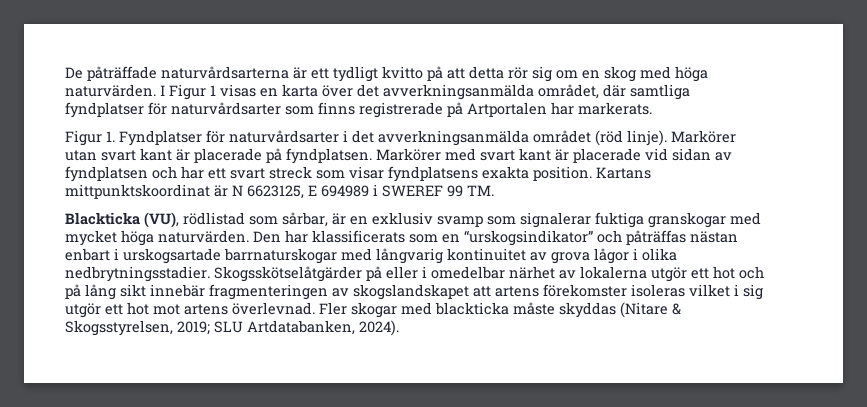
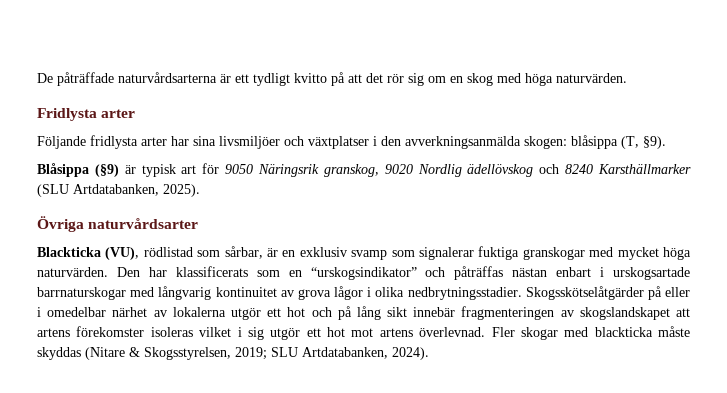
- De påträffade naturvårdsarterna är ett tydligt kvitto på att detta rör sig om en skog med höga naturvärden. I Figur 1 visas en karta över det avverkningsanmälda området, där samtliga fyndplatser för naturvårdsarter som finns registrerade på Artportalen har markerats.
- Figur 1. Fyndplatser för naturvårdsarter i det avverkningsanmälda området (röd linje). Markörer utan svart kant är placerade på fyndplatsen. Markörer med svart kant är placerade vid sidan av fyndplatsen och har ett svart streck som visar fyndplatsens exakta position. Kartans mittpunktskoordinat är N 6623125, E 694989 i SWEREF 99 TM.
+ De påträffade naturvårdsarterna är ett tydligt kvitto på att det rör sig om en skog med höga naturvärden.
+ Fridlysta arter
+ Följande fridlysta arter har sina livsmiljöer och växtplatser i den avverkningsanmälda skogen: blåsippa (T, §9).
+ Blåsippa (§9) är typisk art för 9050 Näringsrik granskog, 9020 Nordlig ädellövskog och 8240 Karsthällmarker (SLU Artdatabanken, 2025).
+ Övriga naturvårdsarter

